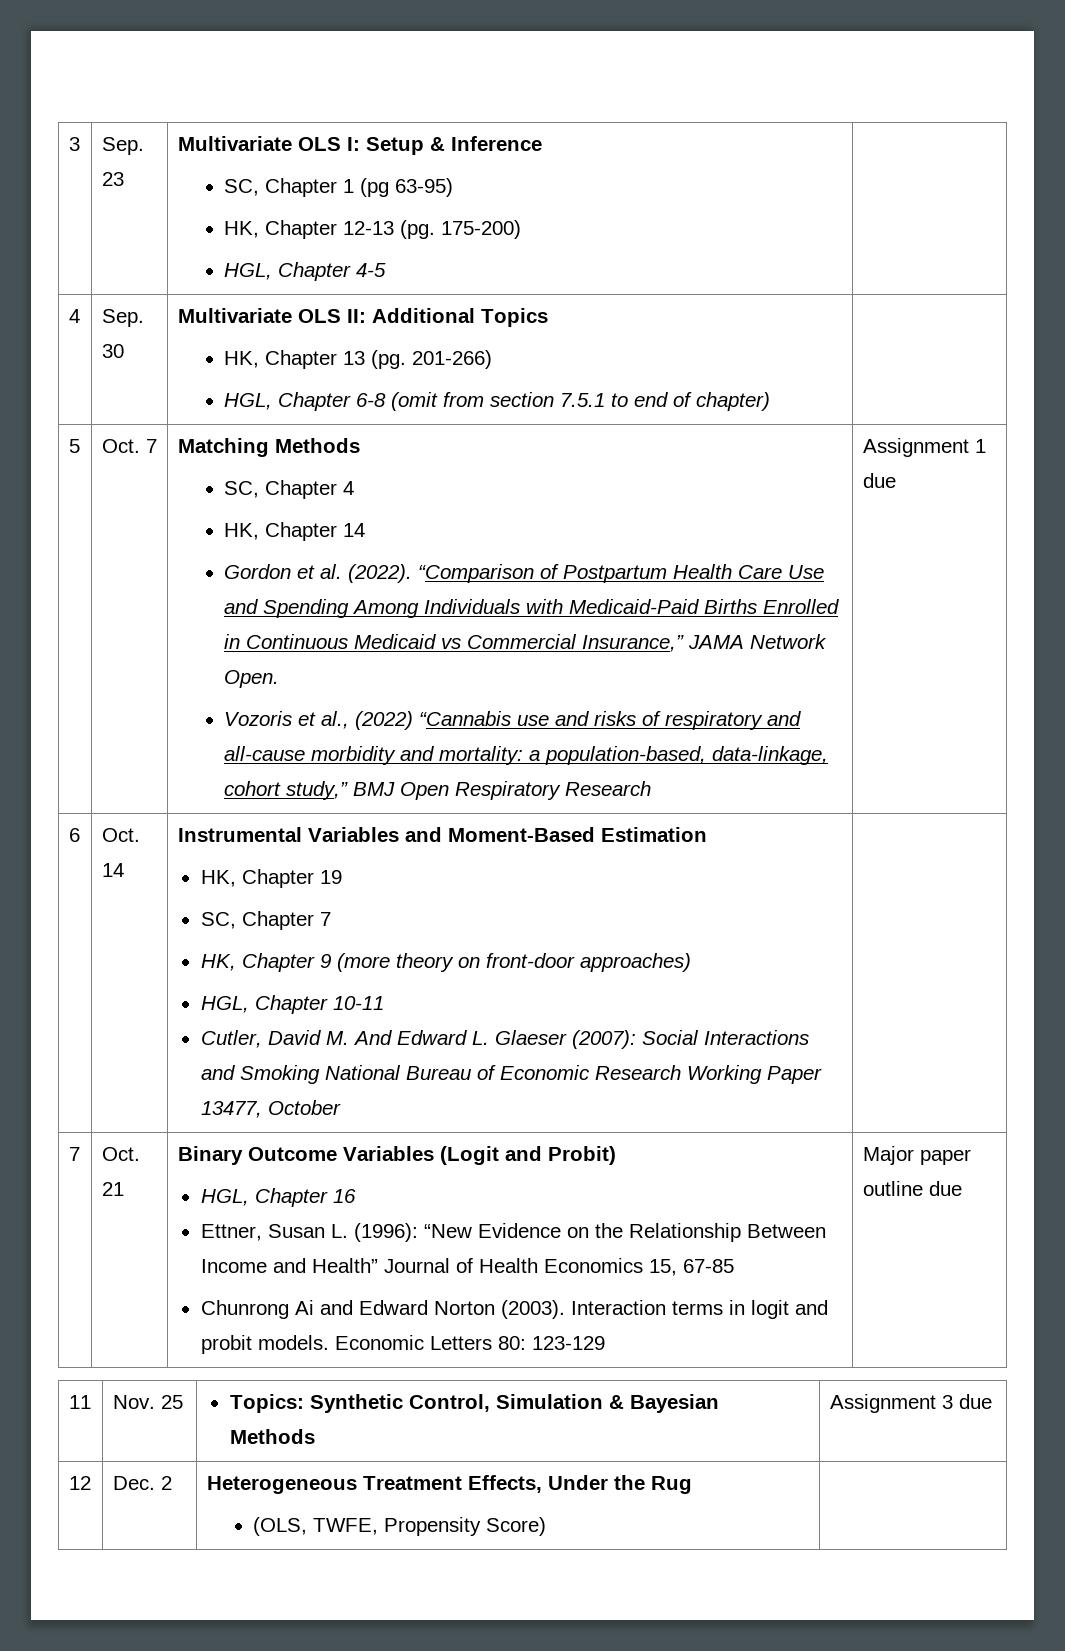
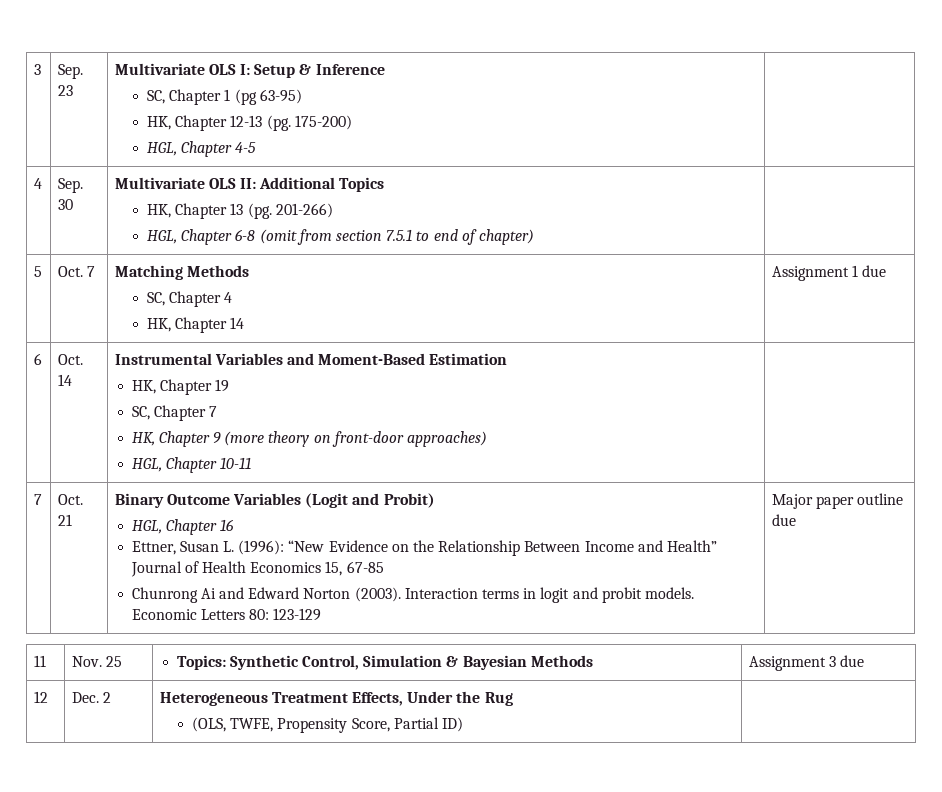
- Gordon et al. (2022). “Comparison of Postpartum Health Care Use and Spending Among Individuals with Medicaid-Paid Births Enrolled in Continuous Medicaid vs Commercial Insurance,” JAMA Network Open.
- Vozoris et al., (2022) “Cannabis use and risks of respiratory and all-cause morbidity and mortality: a population-based, data-linkage, cohort study,” BMJ Open Respiratory Research
- Cutler, David M. And Edward L. Glaeser (2007): Social Interactions and Smoking National Bureau of Economic Research Working Paper 13477, October
  12 | Dec. 2 | Heterogeneous Treatment Effects, Under the Rug
- (OLS, TWFE, Propensity Score) |
+ (OLS, TWFE, Propensity Score, Partial ID) |

